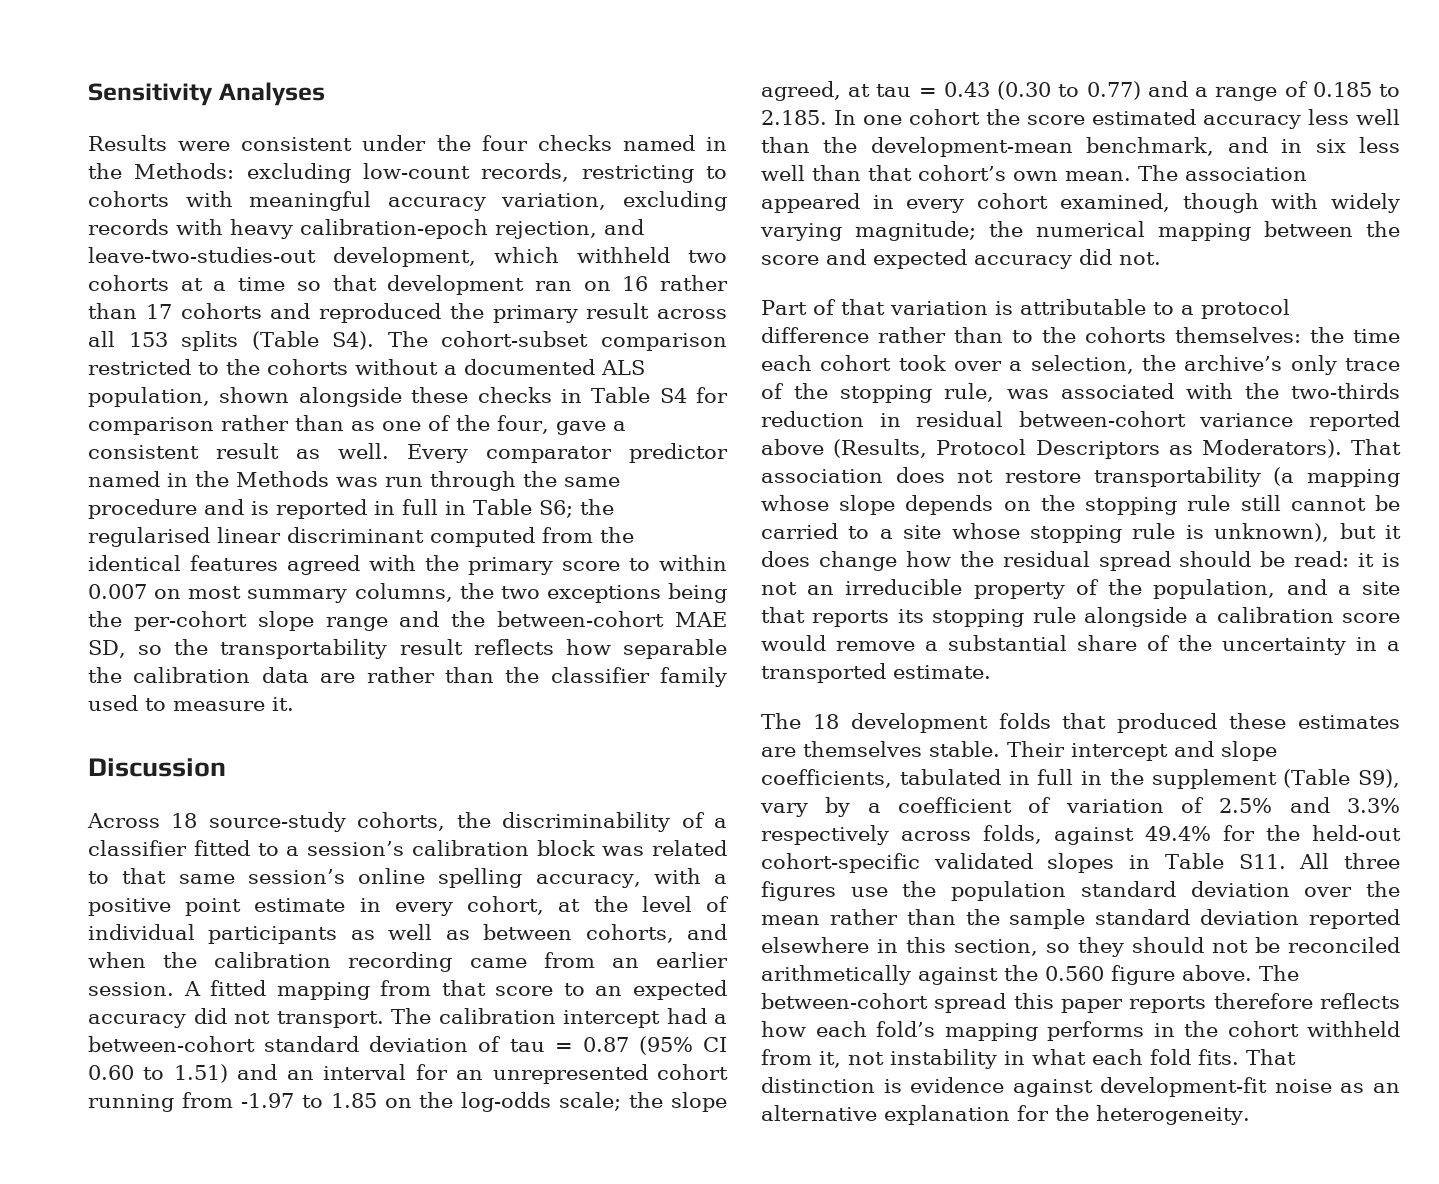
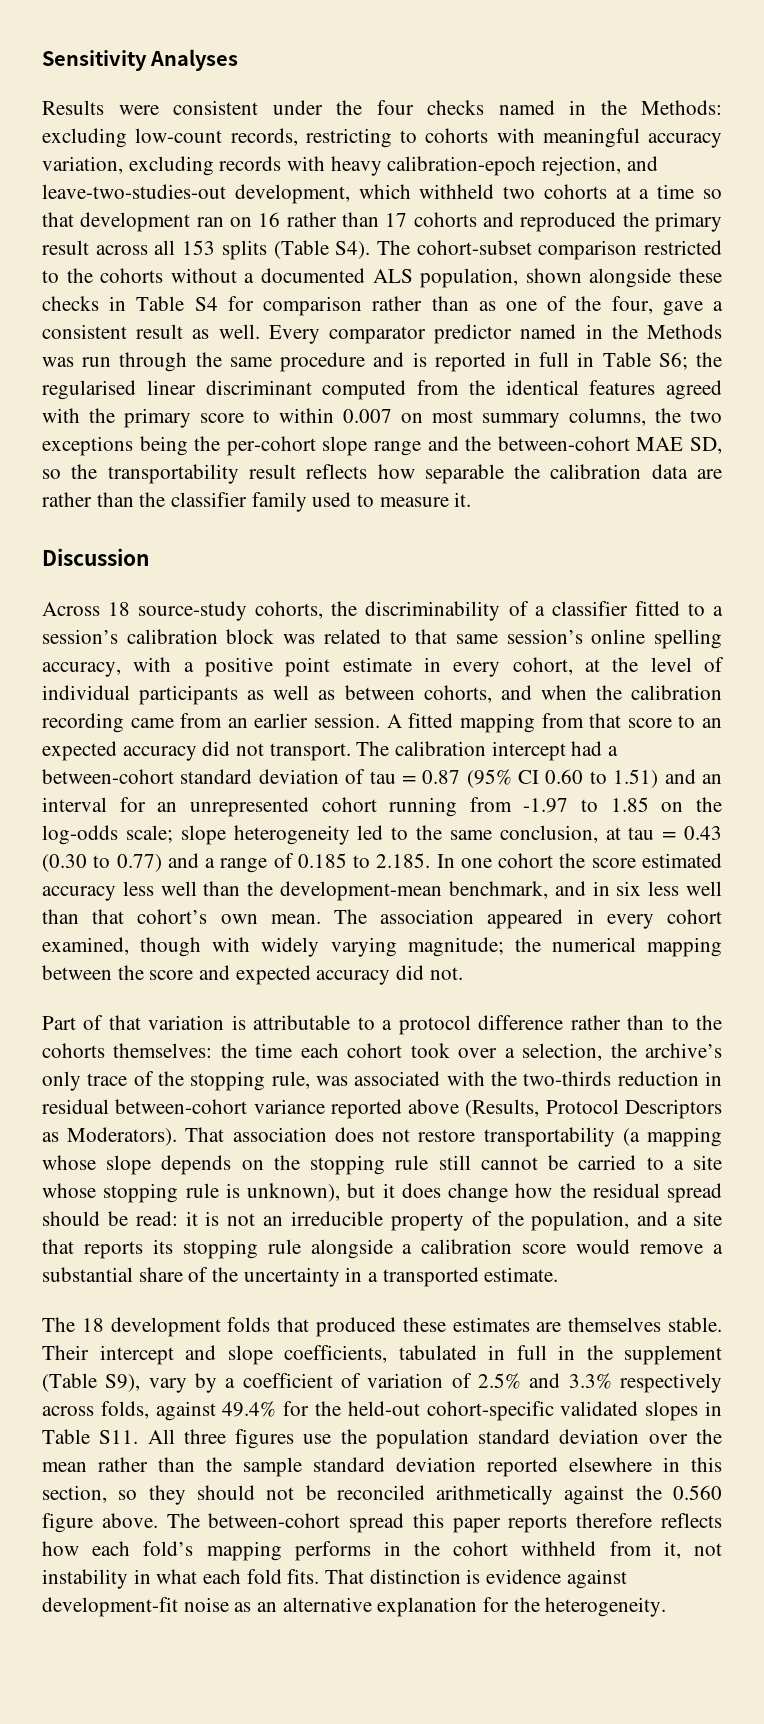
- the slope agreed, at tau = 0.43 (0.30 to 0.77) and a range of 0.185 to 2.185. In one cohort the score estimated accuracy less well than the development-mean benchmark, and in six less well than that cohort’s own mean.
+ slope heterogeneity led to the same conclusion, at tau = 0.43 (0.30 to 0.77) and a range of 0.185 to 2.185. In one cohort the score estimated accuracy less well than the development-mean benchmark, and in six less well than that cohort’s own mean.

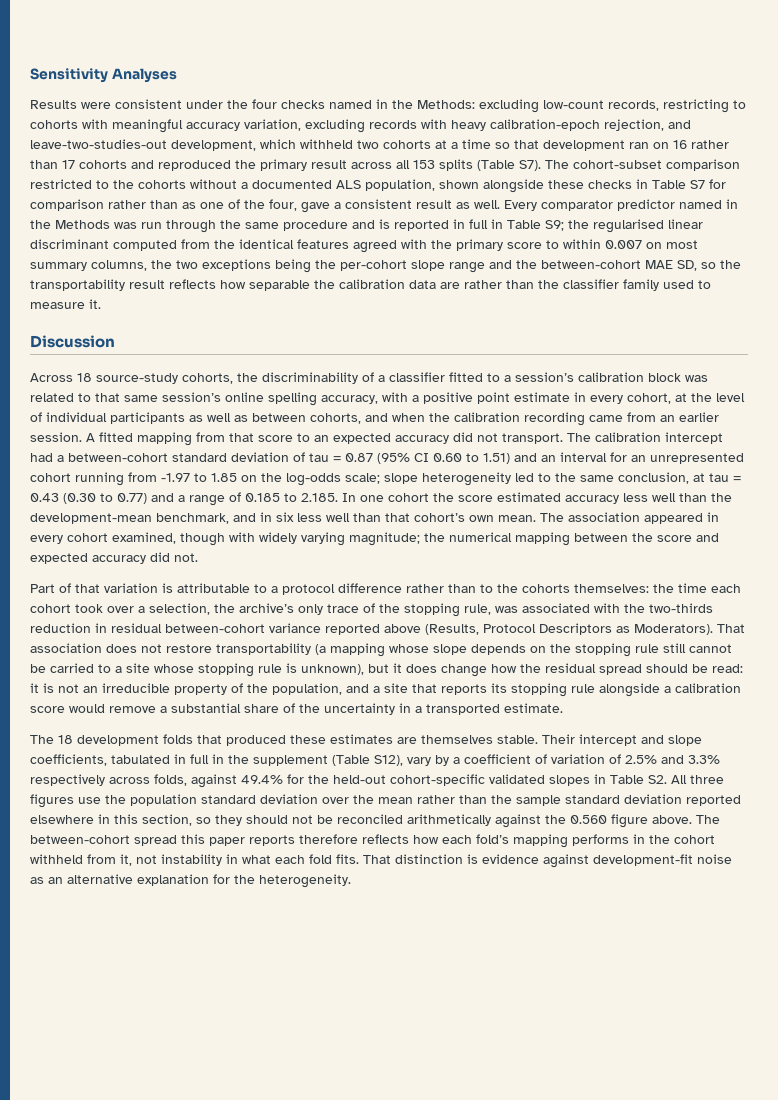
- excluding low-count records, restricting to cohorts with meaningful accuracy variation, excluding records with heavy calibration-epoch rejection, and leave-two-studies-out development, which withheld two cohorts at a time so that development ran on 16 rather than 17 cohorts and reproduced the primary result across all 153 splits (Table S4). The cohort-subset comparison restricted to the cohorts without a documented ALS population, shown alongside these checks in Table S4 for comparison rather than as one of the four, gave a consistent result as well.
+ excluding low-count records, restricting to cohorts with meaningful accuracy variation, excluding records with heavy calibration-epoch rejection, and leave-two-studies-out development, which withheld two cohorts at a time so that development ran on 16 rather than 17 cohorts and reproduced the primary result across all 153 splits (Table S7). The cohort-subset comparison restricted to the cohorts without a documented ALS population, shown alongside these checks in Table S7 for comparison rather than as one of the four, gave a consistent result as well.
- Every comparator predictor named in the Methods was run through the same procedure and is reported in full in Table S6;
+ Every comparator predictor named in the Methods was run through the same procedure and is reported in full in Table S9;
- Their intercept and slope coefficients, tabulated in full in the supplement (Table S9), vary by a coefficient of variation of 2.5% and 3.3% respectively across folds, against 49.4% for the held-out cohort-specific validated slopes in Table S11. All three figures use the population standard deviation over the mean rather than the sample standard deviation reported elsewhere in this section, so they should not be reconciled arithmetically against the 0.560 figure above.
+ Their intercept and slope coefficients, tabulated in full in the supplement (Table S12), vary by a coefficient of variation of 2.5% and 3.3% respectively across folds, against 49.4% for the held-out cohort-specific validated slopes in Table S2. All three figures use the population standard deviation over the mean rather than the sample standard deviation reported elsewhere in this section, so they should not be reconciled arithmetically against the 0.560 figure above.

